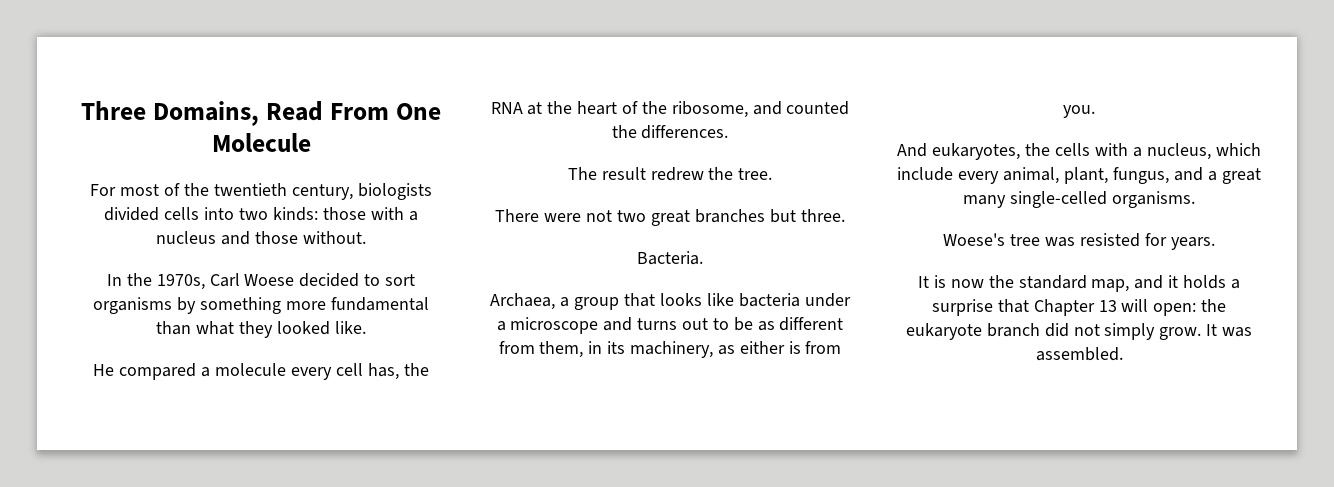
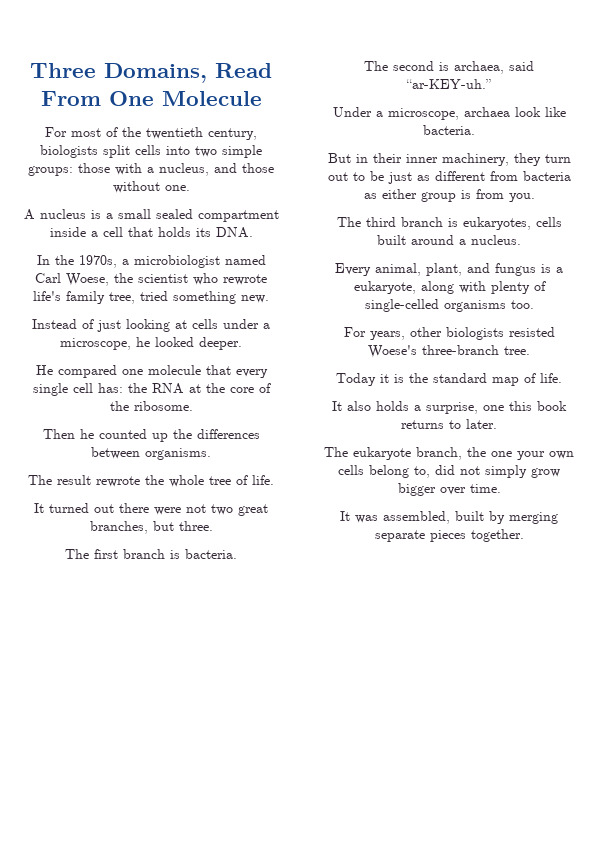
- For most of the twentieth century, biologists divided cells into two kinds: those with a nucleus and those without.
- In the 1970s, Carl Woese decided to sort organisms by something more fundamental than what they looked like.
- He compared a molecule every cell has, the RNA at the heart of the ribosome, and counted the differences.
- The result redrew the tree.
- There were not two great branches but three.
+ For most of the twentieth century, biologists split cells into two simple groups: those with a nucleus, and those without one.
+ A nucleus is a small sealed compartment inside a cell that holds its DNA.
+ In the 1970s, a microbiologist named Carl Woese, the scientist who rewrote life's family tree, tried something new.
+ Instead of just looking at cells under a microscope, he looked deeper.
+ He compared one molecule that every single cell has: the RNA at the core of the ribosome.
+ Then he counted up the differences between organisms.
+ The result rewrote the whole tree of life.
+ It turned out there were not two great branches, but three.
- Bacteria.
- Archaea, a group that looks like bacteria under a microscope and turns out to be as different from them, in its machinery, as either is from you.
+ The first branch is bacteria.
+ The second is archaea, said “ar-KEY-uh.”
+ Under a microscope, archaea look like bacteria.
+ But in their inner machinery, they turn out to be just as different from bacteria as either group is from you.
- And eukaryotes, the cells with a nucleus, which include every animal, plant, fungus, and a great many single-celled organisms.
- Woese's tree was resisted for years.
- It is now the standard map, and it holds a surprise that Chapter 13 will open: the eukaryote branch did not simply grow. It was assembled.
+ The third branch is eukaryotes, cells built around a nucleus.
+ Every animal, plant, and fungus is a eukaryote, along with plenty of single-celled organisms too.
+ For years, other biologists resisted Woese's three-branch tree.
+ Today it is the standard map of life.
+ It also holds a surprise, one this book returns to later.
+ The eukaryote branch, the one your own cells belong to, did not simply grow bigger over time.
+ It was assembled, built by merging separate pieces together.

